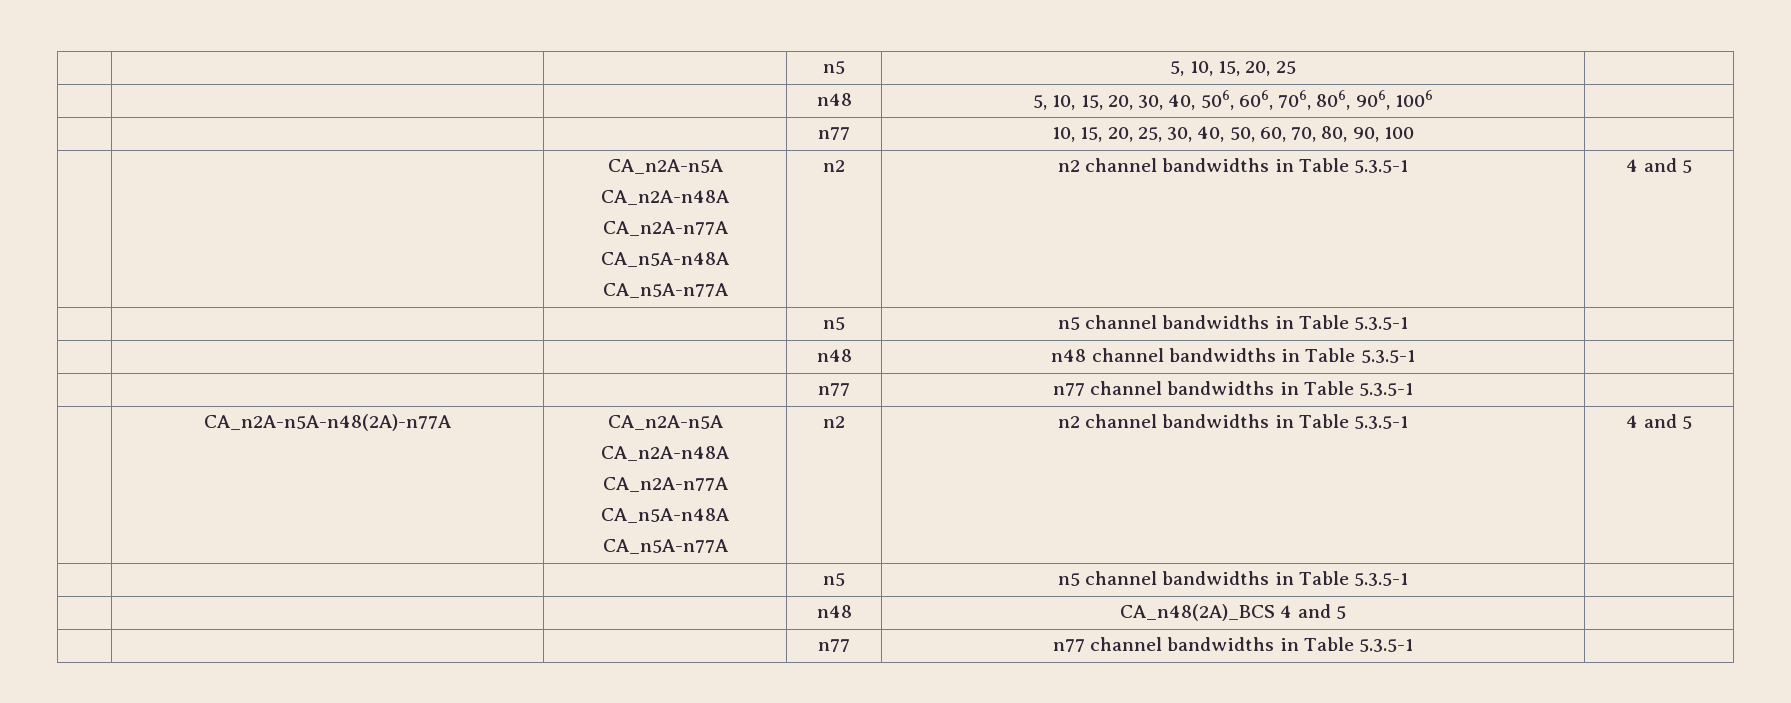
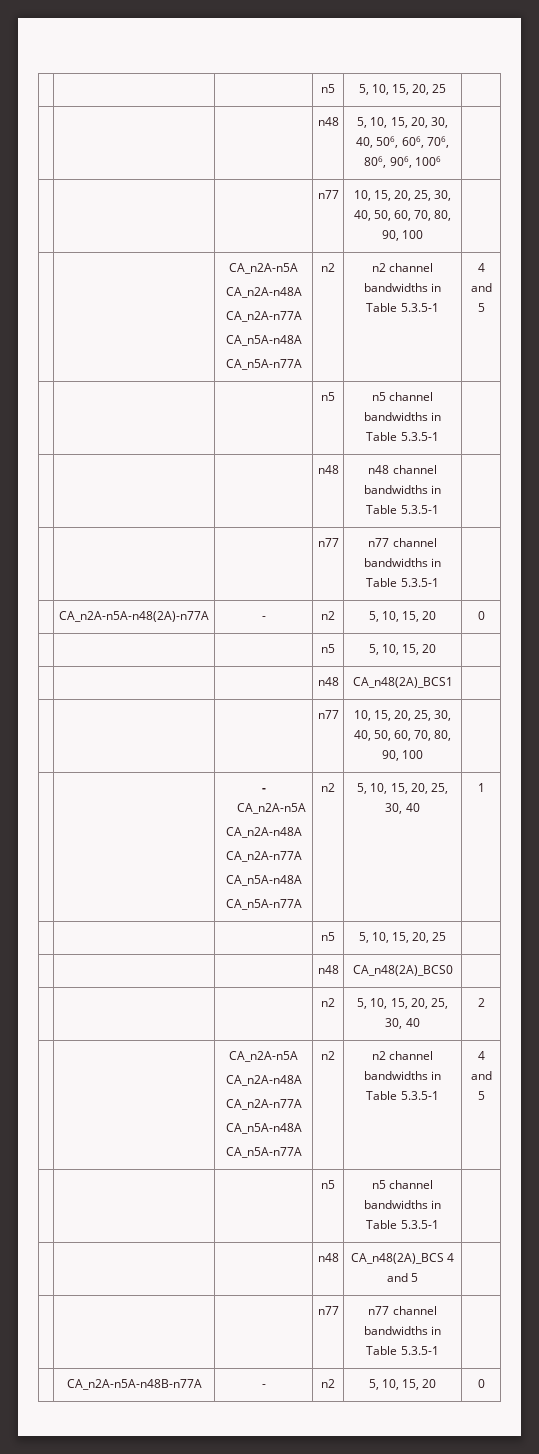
- | CA_n2A-n5A-n48(2A)-n77A | CA_n2A-n5A
+ | CA_n2A-n5A-n48(2A)-n77A | - | n2 | 5, 10, 15, 20 | 0
+ | | | n5 | 5, 10, 15, 20 |
+ | | | n48 | CA_n48(2A)_BCS1 |
+ | | | n77 | 10, 15, 20, 25, 30, 40, 50, 60, 70, 80, 90, 100 |
+ | | -
+ CA_n2A-n5A
+ CA_n2A-n48A
+ CA_n2A-n77A
+ CA_n5A-n48A
+ CA_n5A-n77A | n2 | 5, 10, 15, 20, 25, 30, 40 | 1
+ | | | n5 | 5, 10, 15, 20, 25 |
+ | | | n48 | CA_n48(2A)_BCS0 |
+ | | | n2 | 5, 10, 15, 20, 25, 30, 40 | 2
+ | | CA_n2A-n5A
+ | CA_n2A-n5A-n48B-n77A | - | n2 | 5, 10, 15, 20 | 0

